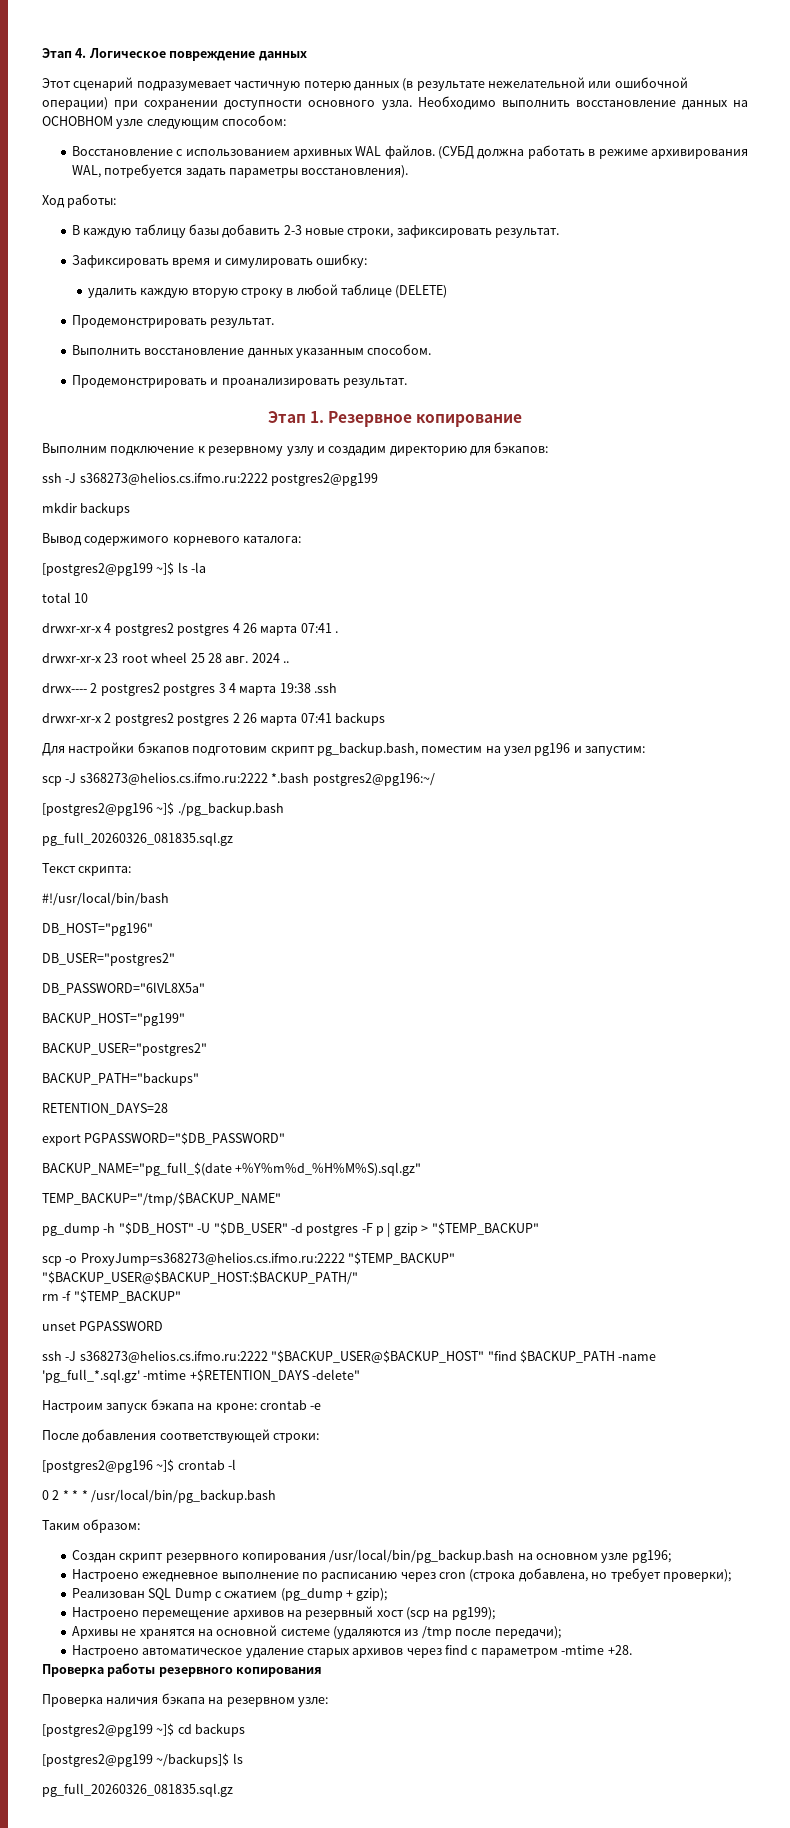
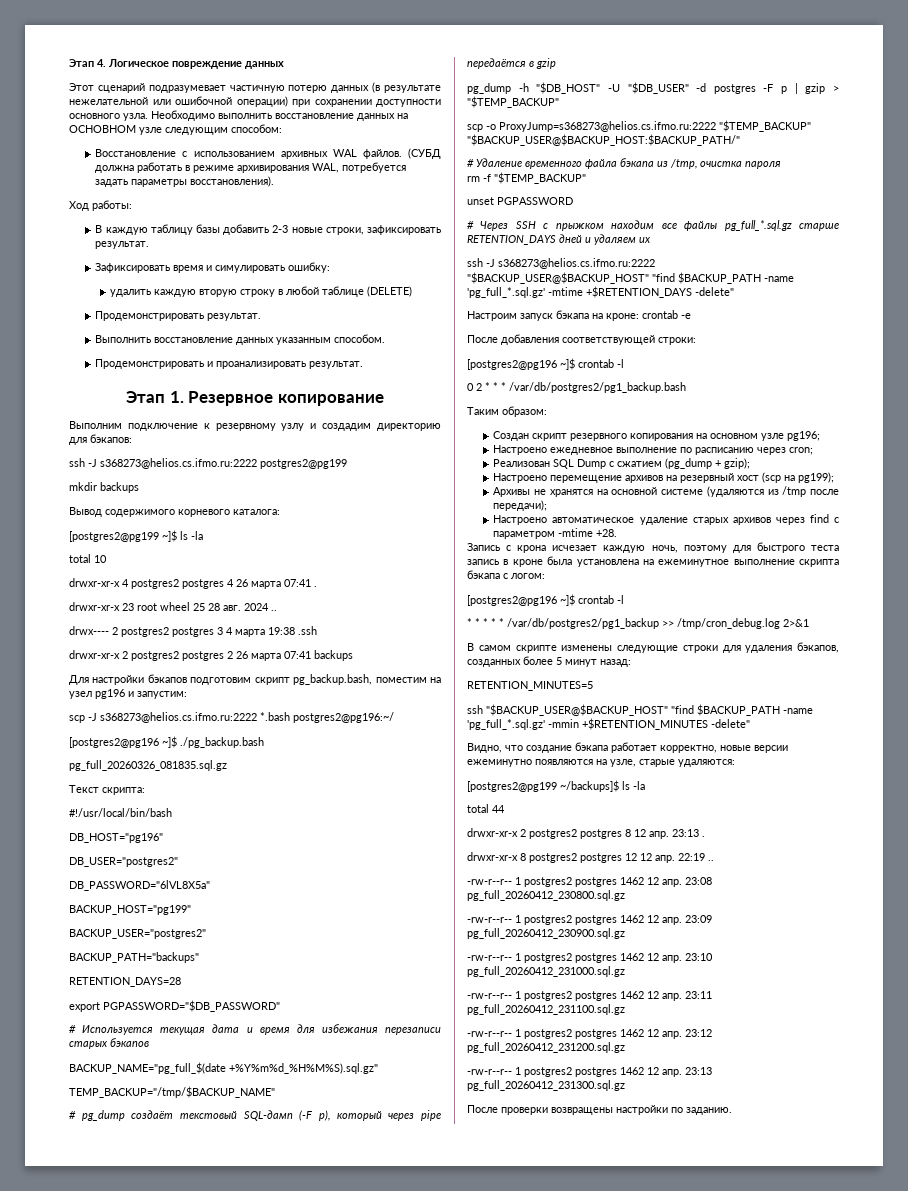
+ # Используется текущая дата и время для избежания перезаписи старых бэкапов
  BACKUP_NAME="pg_full_$(date +%Y%m%d_%H%M%S).sql.gz"
  TEMP_BACKUP="/tmp/$BACKUP_NAME"
+ # pg_dump создаёт текстовый SQL-дамп (-F p), который через pipe передаётся в gzip
+ # Удаление временного файла бэкапа из /tmp, очистка пароля
+ # Через SSH с прыжком находим все файлы pg_full_*.sql.gz старше RETENTION_DAYS дней и удаляем их
- 0 2 * * * /usr/local/bin/pg_backup.bash
+ 0 2 * * * /var/db/postgres2/pg1_backup.bash
- Создан скрипт резервного копирования /usr/local/bin/pg_backup.bash на основном узле pg196;
+ Создан скрипт резервного копирования на основном узле pg196;
- Настроено ежедневное выполнение по расписанию через cron (строка добавлена, но требует проверки);
+ Настроено ежедневное выполнение по расписанию через cron;
- Проверка работы резервного копирования
- Проверка наличия бэкапа на резервном узле:
- [postgres2@pg199 ~]$ cd backups
- [postgres2@pg199 ~/backups]$ ls
- pg_full_20260326_081835.sql.gz
+ Запись с крона исчезает каждую ночь, поэтому для быстрого теста запись в кроне была установлена на ежеминутное выполнение скрипта бэкапа с логом:
+ [postgres2@pg196 ~]$ crontab -l
+ * * * * * /var/db/postgres2/pg1_backup >> /tmp/cron_debug.log 2>&1
+ В самом скрипте изменены следующие строки для удаления бэкапов, созданных более 5 минут назад:
+ RETENTION_MINUTES=5
+ ssh "$BACKUP_USER@$BACKUP_HOST" "find $BACKUP_PATH -name 'pg_full_*.sql.gz' -mmin +$RETENTION_MINUTES -delete"
+ Видно, что создание бэкапа работает корректно, новые версии ежеминутно появляются на узле, старые удаляются:
+ [postgres2@pg199 ~/backups]$ ls -la
+ total 44
+ drwxr-xr-x 2 postgres2 postgres 8 12 апр. 23:13 .
+ drwxr-xr-x 8 postgres2 postgres 12 12 апр. 22:19 ..
+ -rw-r--r-- 1 postgres2 postgres 1462 12 апр. 23:08 pg_full_20260412_230800.sql.gz
+ -rw-r--r-- 1 postgres2 postgres 1462 12 апр. 23:09 pg_full_20260412_230900.sql.gz
+ -rw-r--r-- 1 postgres2 postgres 1462 12 апр. 23:10 pg_full_20260412_231000.sql.gz
+ -rw-r--r-- 1 postgres2 postgres 1462 12 апр. 23:11 pg_full_20260412_231100.sql.gz
+ -rw-r--r-- 1 postgres2 postgres 1462 12 апр. 23:12 pg_full_20260412_231200.sql.gz
+ -rw-r--r-- 1 postgres2 postgres 1462 12 апр. 23:13 pg_full_20260412_231300.sql.gz
+ После проверки возвращены настройки по заданию.

